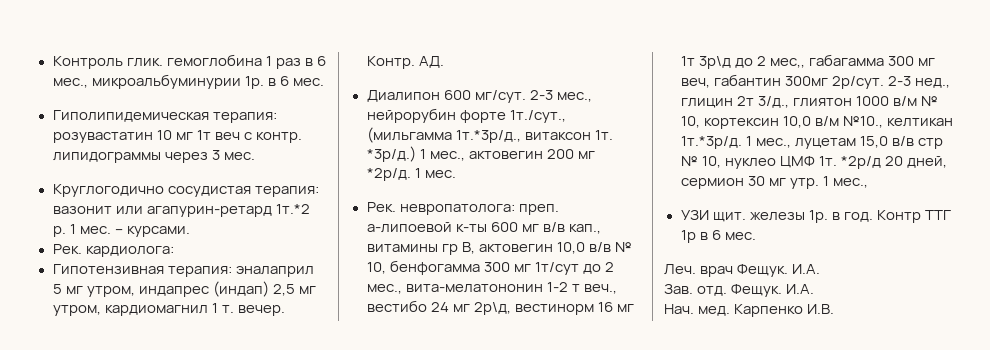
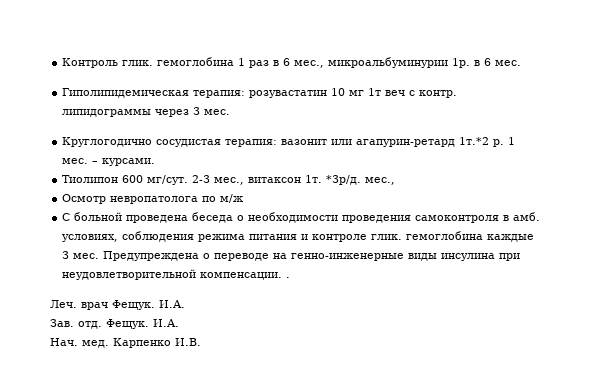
- Рек. кардиолога:
- Гипотензивная терапия: эналаприл 5 мг утром, индапрес (индап) 2,5 мг утром, кардиомагнил 1 т. вечер. Контр. АД.
- Диалипон 600 мг/сут. 2-3 мес., нейрорубин форте 1т./сут., (мильгамма 1т.*3р/д., витаксон 1т. *3р/д.) 1 мес., актовегин 200 мг *2р/д. 1 мес.
- Рек. невропатолога: преп. а-липоевой к-ты 600 мг в/в кап., витамины гр В, актовегин 10,0 в/в № 10, бенфогамма 300 мг 1т/сут до 2 мес., вита-мелатононин 1-2 т веч., вестибо 24 мг 2р\д, вестинорм 16 мг 1т 3р\д до 2 мес,, габагамма 300 мг веч, габантин 300мг 2р/сут. 2-3 нед., глицин 2т 3/д., глиятон 1000 в/м № 10, кортексин 10,0 в/м №10., келтикан 1т.*3р/д. 1 мес., луцетам 15,0 в/в стр № 10, нуклео ЦМФ 1т. *2р/д 20 дней, сермион 30 мг утр. 1 мес.,
- УЗИ щит. железы 1р. в год. Контр ТТГ 1р в 6 мес.
+ Тиолипон 600 мг/сут. 2-3 мес., витаксон 1т. *3р/д. мес.,
+ Осмотр невропатолога по м/ж
+ С больной проведена беседа о необходимости проведения самоконтроля в амб. условиях, соблюдения режима питания и контроле глик. гемоглобина каждые 3 мес. Предупреждена о переводе на генно-инженерные виды инсулина при неудовлетворительной компенсации. .

